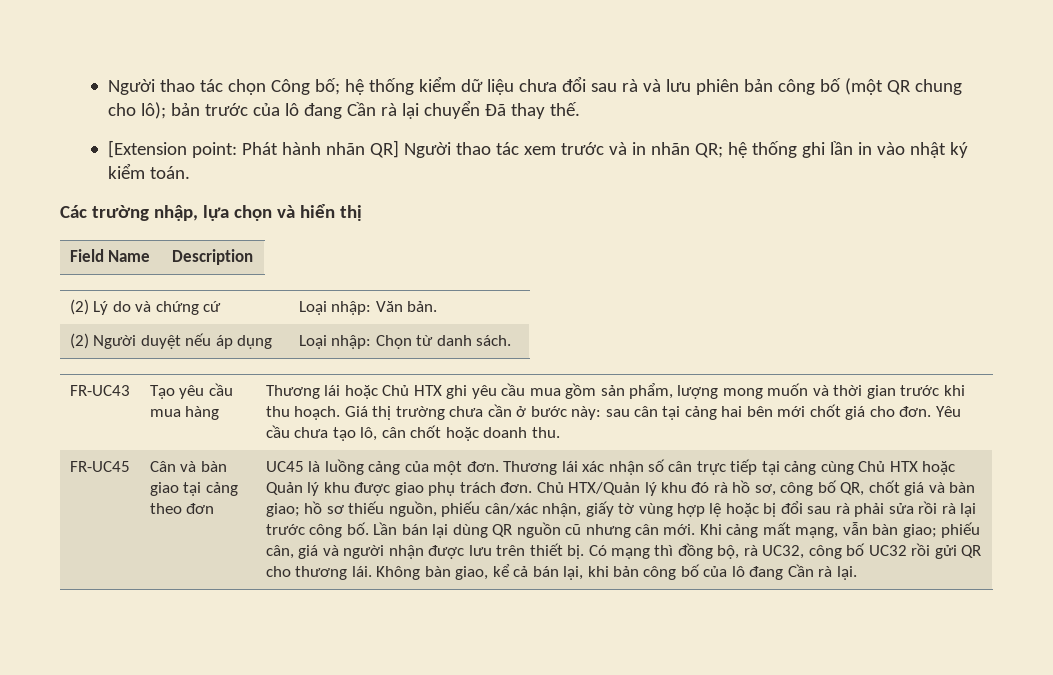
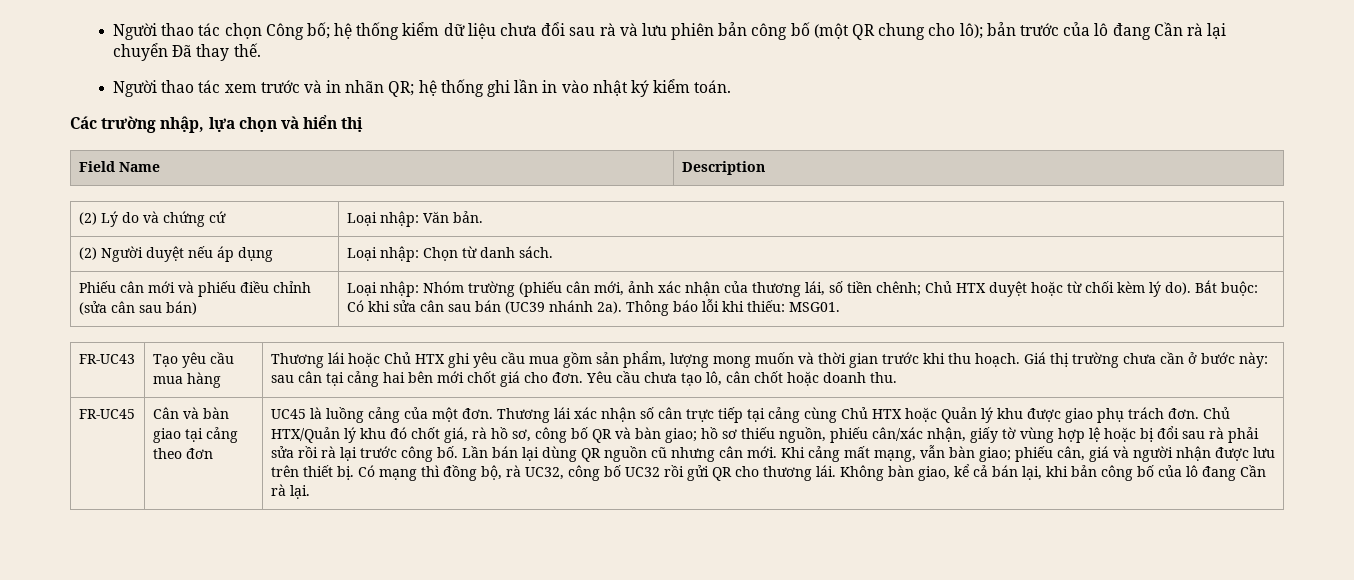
- [Extension point: Phát hành nhãn QR] Người thao tác xem trước và in nhãn QR; hệ thống ghi lần in vào nhật ký kiểm toán.
+ Người thao tác xem trước và in nhãn QR; hệ thống ghi lần in vào nhật ký kiểm toán.
+ Phiếu cân mới và phiếu điều chỉnh (sửa cân sau bán) | Loại nhập: Nhóm trường (phiếu cân mới, ảnh xác nhận của thương lái, số tiền chênh; Chủ HTX duyệt hoặc từ chối kèm lý do). Bắt buộc: Có khi sửa cân sau bán (UC39 nhánh 2a). Thông báo lỗi khi thiếu: MSG01.
- Chủ HTX/Quản lý khu đó rà hồ sơ, công bố QR, chốt giá và bàn giao; hồ sơ thiếu nguồn, phiếu cân/xác nhận, giấy tờ vùng hợp lệ hoặc bị đổi sau rà phải sửa rồi rà lại trước công bố.
+ Chủ HTX/Quản lý khu đó chốt giá, rà hồ sơ, công bố QR và bàn giao; hồ sơ thiếu nguồn, phiếu cân/xác nhận, giấy tờ vùng hợp lệ hoặc bị đổi sau rà phải sửa rồi rà lại trước công bố.

